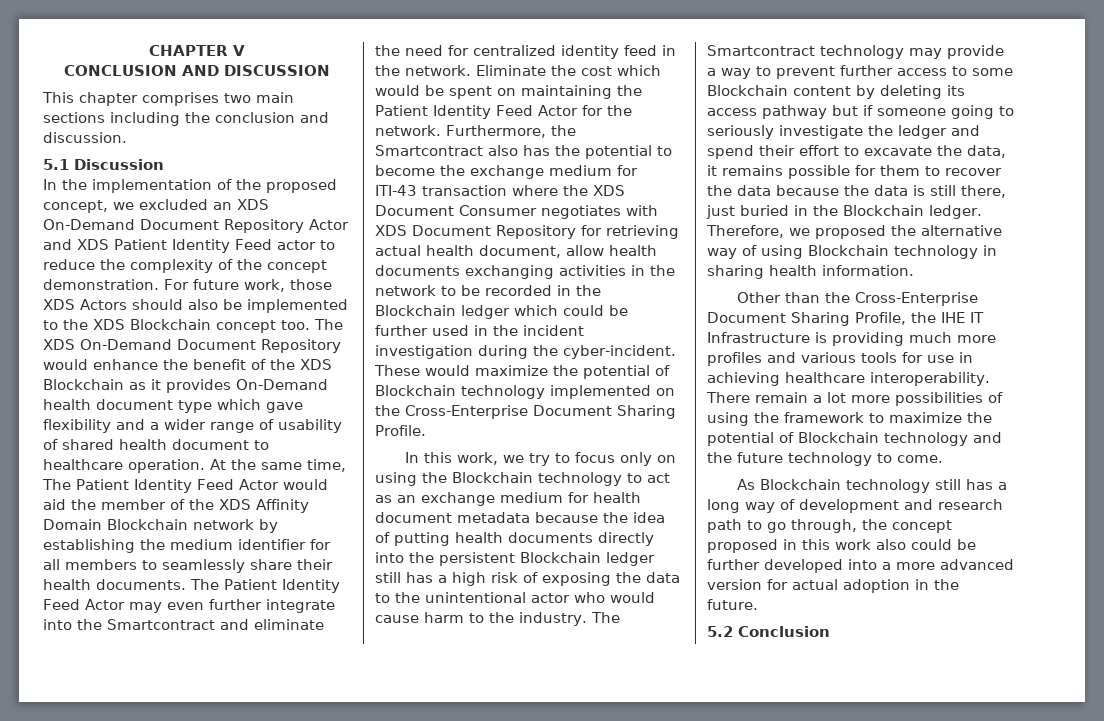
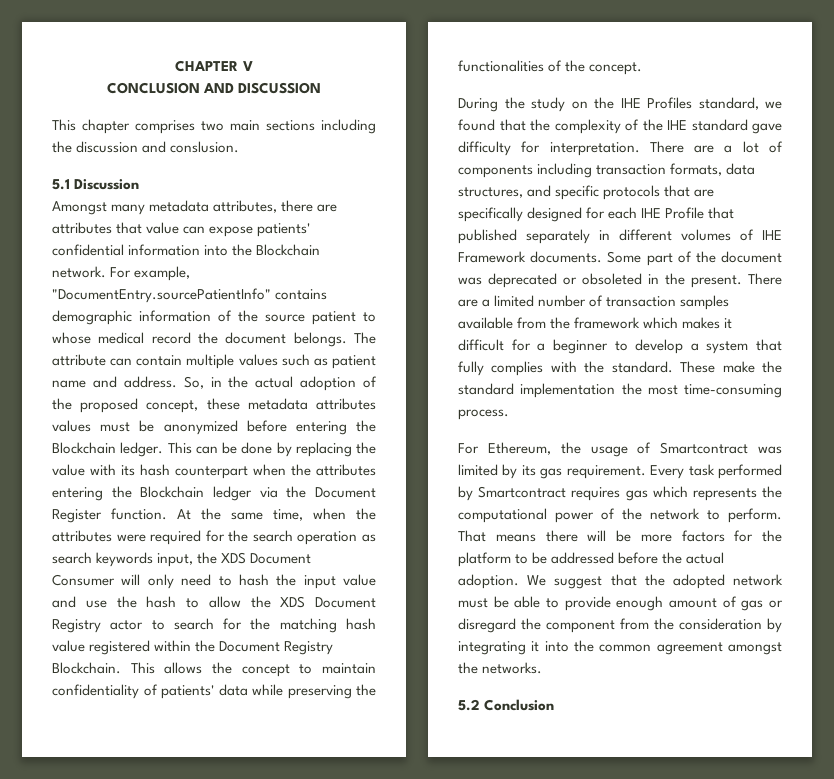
- This chapter comprises two main sections including the conclusion and discussion.
+ This chapter comprises two main sections including the discussion and conslusion.
- In the implementation of the proposed concept, we excluded an XDS On-Demand Document Repository Actor and XDS Patient Identity Feed actor to reduce the complexity of the concept demonstration. For future work, those XDS Actors should also be implemented to the XDS Blockchain concept too. The XDS On-Demand Document Repository would enhance the benefit of the XDS Blockchain as it provides On-Demand health document type which gave flexibility and a wider range of usability of shared health document to healthcare operation. At the same time, The Patient Identity Feed Actor would aid the member of the XDS Affinity Domain Blockchain network by establishing the medium identifier for all members to seamlessly share their health documents. The Patient Identity Feed Actor may even further integrate into the Smartcontract and eliminate the need for centralized identity feed in the network. Eliminate the cost which would be spent on maintaining the Patient Identity Feed Actor for the network. Furthermore, the Smartcontract also has the potential to become the exchange medium for ITI-43 transaction where the XDS Document Consumer negotiates with XDS Document Repository for retrieving actual health document, allow health documents exchanging activities in the network to be recorded in the Blockchain ledger which could be further used in the incident investigation during the cyber-incident. These would maximize the potential of Blockchain technology implemented on the Cross-Enterprise Document Sharing Profile.
- In this work, we try to focus only on using the Blockchain technology to act as an exchange medium for health document metadata because the idea of putting health documents directly into the persistent Blockchain ledger still has a high risk of exposing the data to the unintentional actor who would cause harm to the industry. The Smartcontract technology may provide a way to prevent further access to some Blockchain content by deleting its access pathway but if someone going to seriously investigate the ledger and spend their effort to excavate the data, it remains possible for them to recover the data because the data is still there, just buried in the Blockchain ledger. Therefore, we proposed the alternative way of using Blockchain technology in sharing health information.
- Other than the Cross-Enterprise Document Sharing Profile, the IHE IT Infrastructure is providing much more profiles and various tools for use in achieving healthcare interoperability. There remain a lot more possibilities of using the framework to maximize the potential of Blockchain technology and the future technology to come.
- As Blockchain technology still has a long way of development and research path to go through, the concept proposed in this work also could be further developed into a more advanced version for actual adoption in the future.
+ Amongst many metadata attributes, there are attributes that value can expose patients' confidential information into the Blockchain network. For example, "DocumentEntry.sourcePatientInfo" contains demographic information of the source patient to whose medical record the document belongs. The attribute can contain multiple values such as patient name and address. So, in the actual adoption of the proposed concept, these metadata attributes values must be anonymized before entering the Blockchain ledger. This can be done by replacing the value with its hash counterpart when the attributes entering the Blockchain ledger via the Document Register function. At the same time, when the attributes were required for the search operation as search keywords input, the XDS Document Consumer will only need to hash the input value and use the hash to allow the XDS Document Registry actor to search for the matching hash value registered within the Document Registry Blockchain. This allows the concept to maintain confidentiality of patients' data while preserving the functionalities of the concept.
+ During the study on the IHE Profiles standard, we found that the complexity of the IHE standard gave difficulty for interpretation. There are a lot of components including transaction formats, data structures, and specific protocols that are specifically designed for each IHE Profile that published separately in different volumes of IHE Framework documents. Some part of the document was deprecated or obsoleted in the present. There are a limited number of transaction samples available from the framework which makes it difficult for a beginner to develop a system that fully complies with the standard. These make the standard implementation the most time-consuming process.
+ For Ethereum, the usage of Smartcontract was limited by its gas requirement. Every task performed by Smartcontract requires gas which represents the computational power of the network to perform. That means there will be more factors for the platform to be addressed before the actual adoption. We suggest that the adopted network must be able to provide enough amount of gas or disregard the component from the consideration by integrating it into the common agreement amongst the networks.

